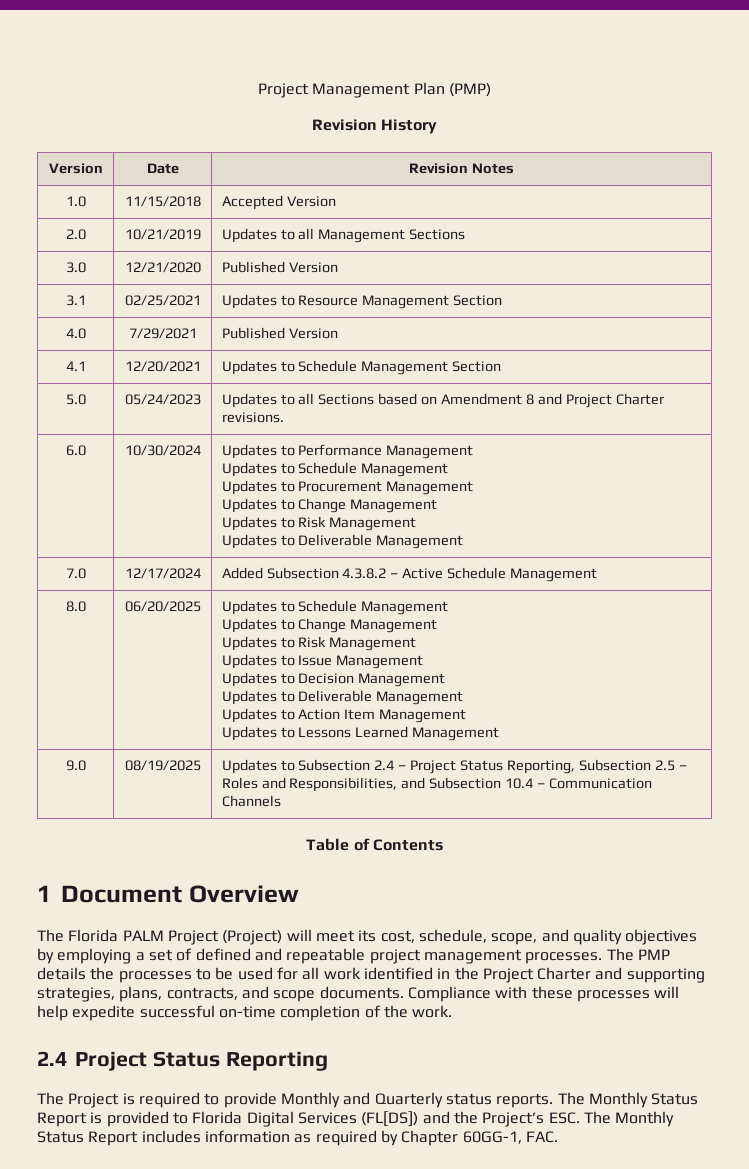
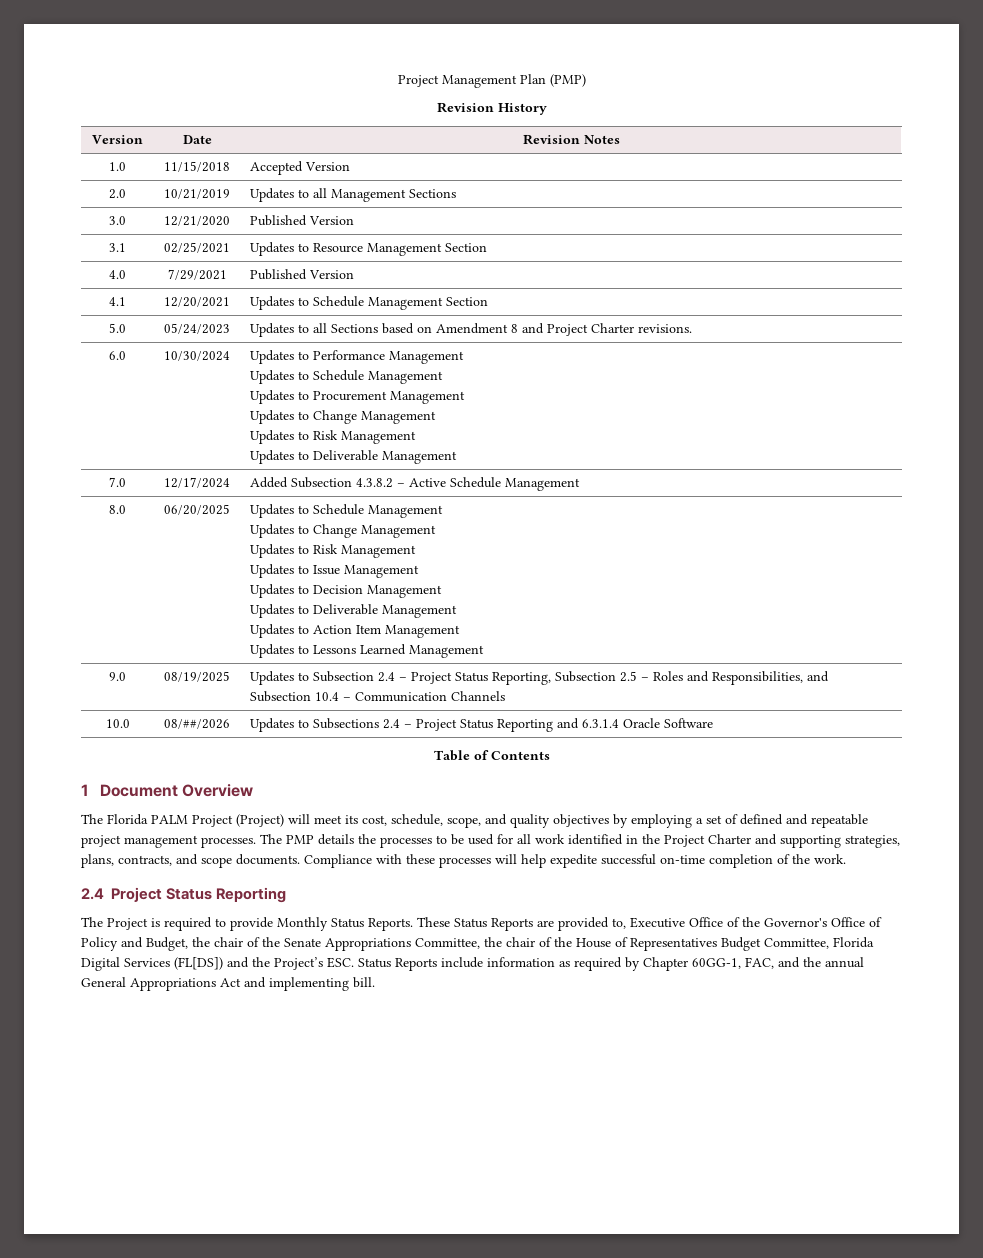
+ 10.0 | 08/##/2026 | Updates to Subsections 2.4 – Project Status Reporting and 6.3.1.4 Oracle Software
- The Project is required to provide Monthly and Quarterly status reports. The Monthly Status Report is provided to Florida Digital Services (FL[DS]) and the Project’s ESC. The Monthly Status Report includes information as required by Chapter 60GG-1, FAC.
+ The Project is required to provide Monthly Status Reports. These Status Reports are provided to, Executive Office of the Governor's Office of Policy and Budget, the chair of the Senate Appropriations Committee, the chair of the House of Representatives Budget Committee, Florida Digital Services (FL[DS]) and the Project’s ESC. Status Reports include information as required by Chapter 60GG-1, FAC, and the annual General Appropriations Act and implementing bill.

